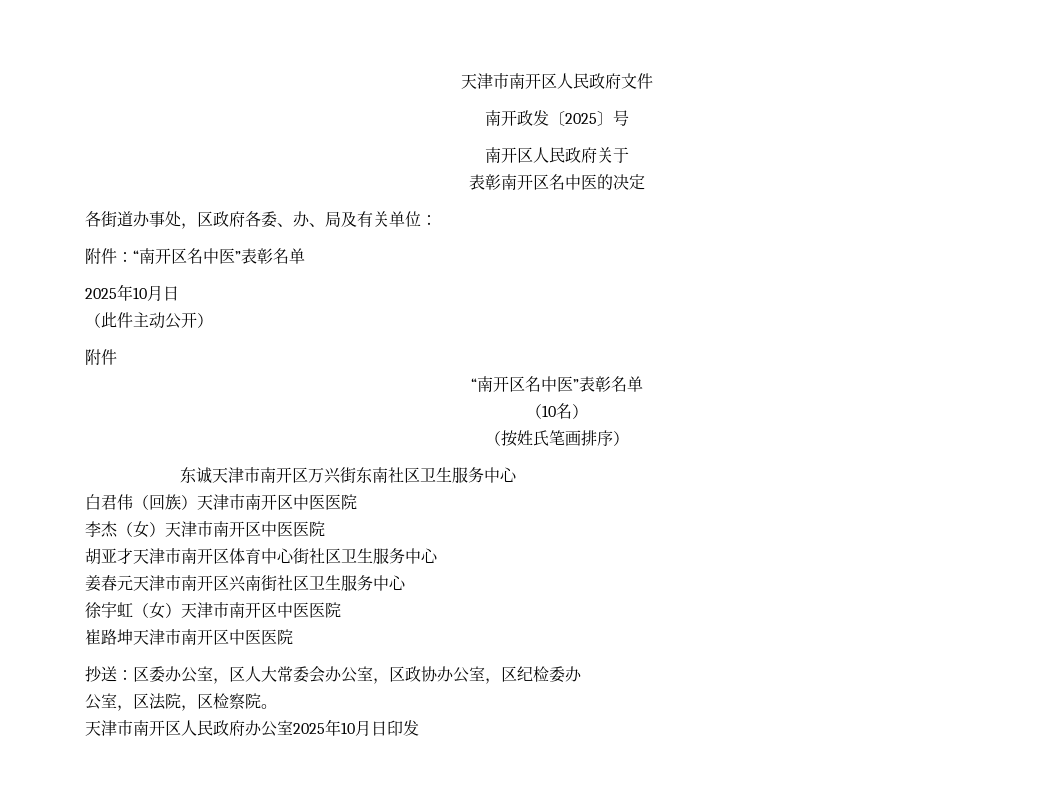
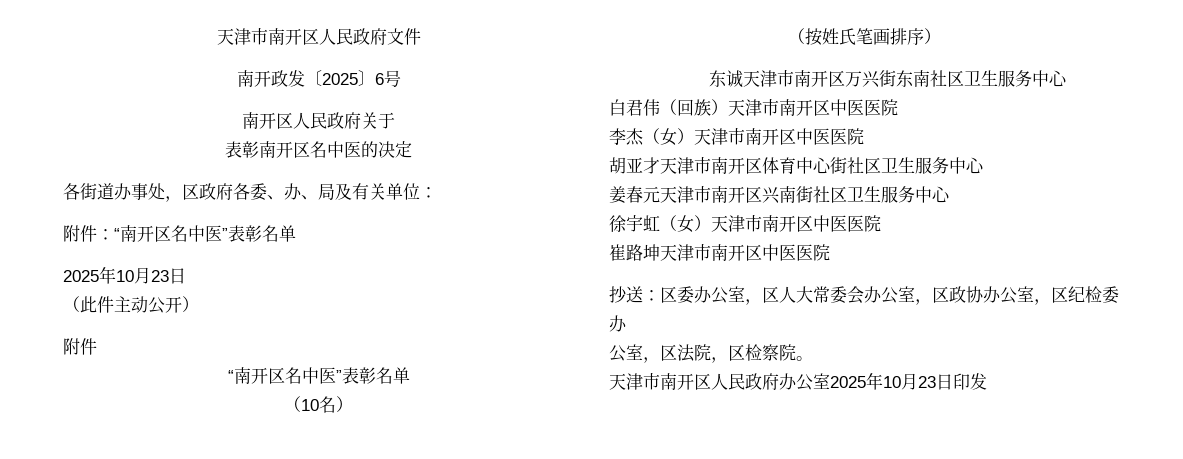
- 南开政发〔2025〕号
+ 南开政发〔2025〕6号
  附件：“南开区名中医”表彰名单
- 2025年10月日
+ 2025年10月23日
- 天津市南开区人民政府办公室2025年10月日印发
+ 天津市南开区人民政府办公室2025年10月23日印发

